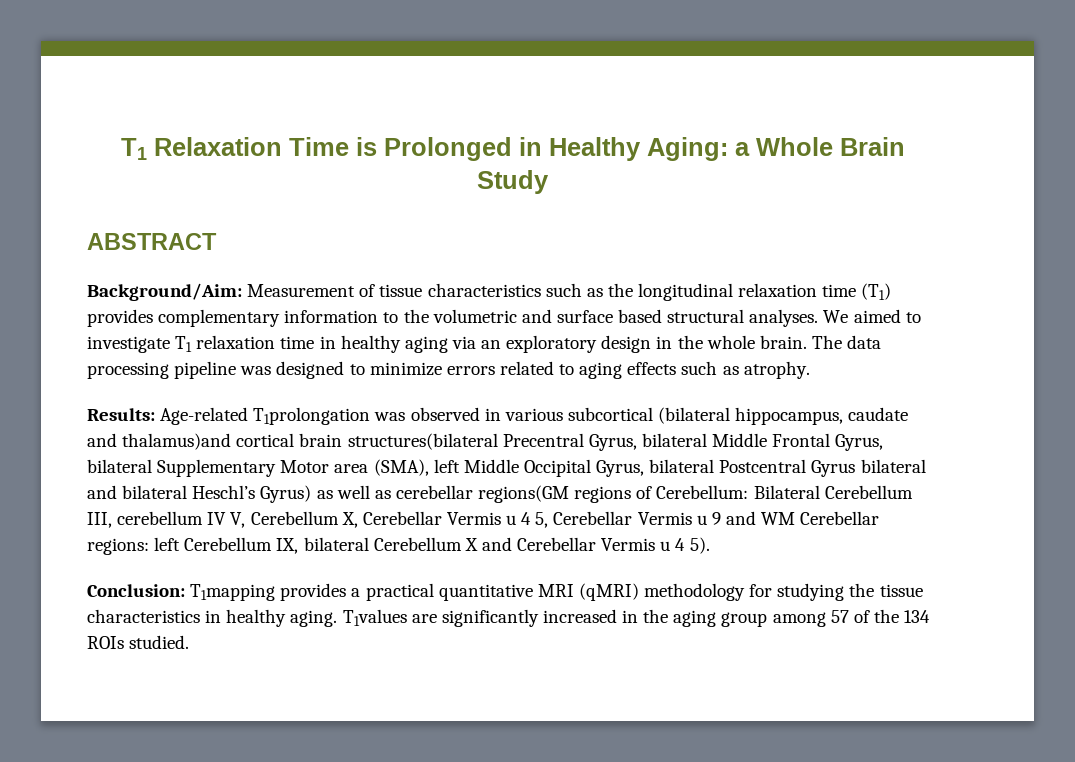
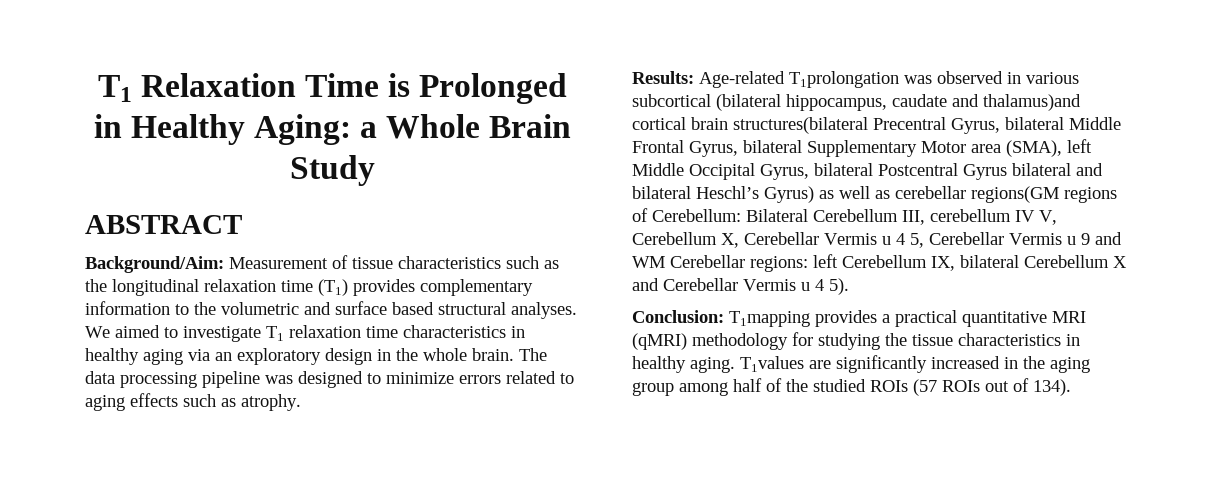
- We aimed to investigate T1 relaxation time in healthy aging via an exploratory design in the whole brain.
+ We aimed to investigate T1 relaxation time characteristics in healthy aging via an exploratory design in the whole brain.
- T1values are significantly increased in the aging group among 57 of the 134 ROIs studied.
+ T1values are significantly increased in the aging group among half of the studied ROIs (57 ROIs out of 134).

